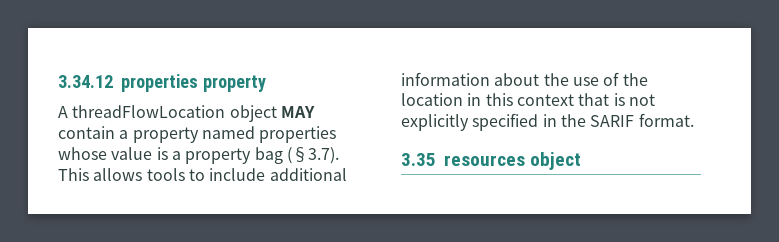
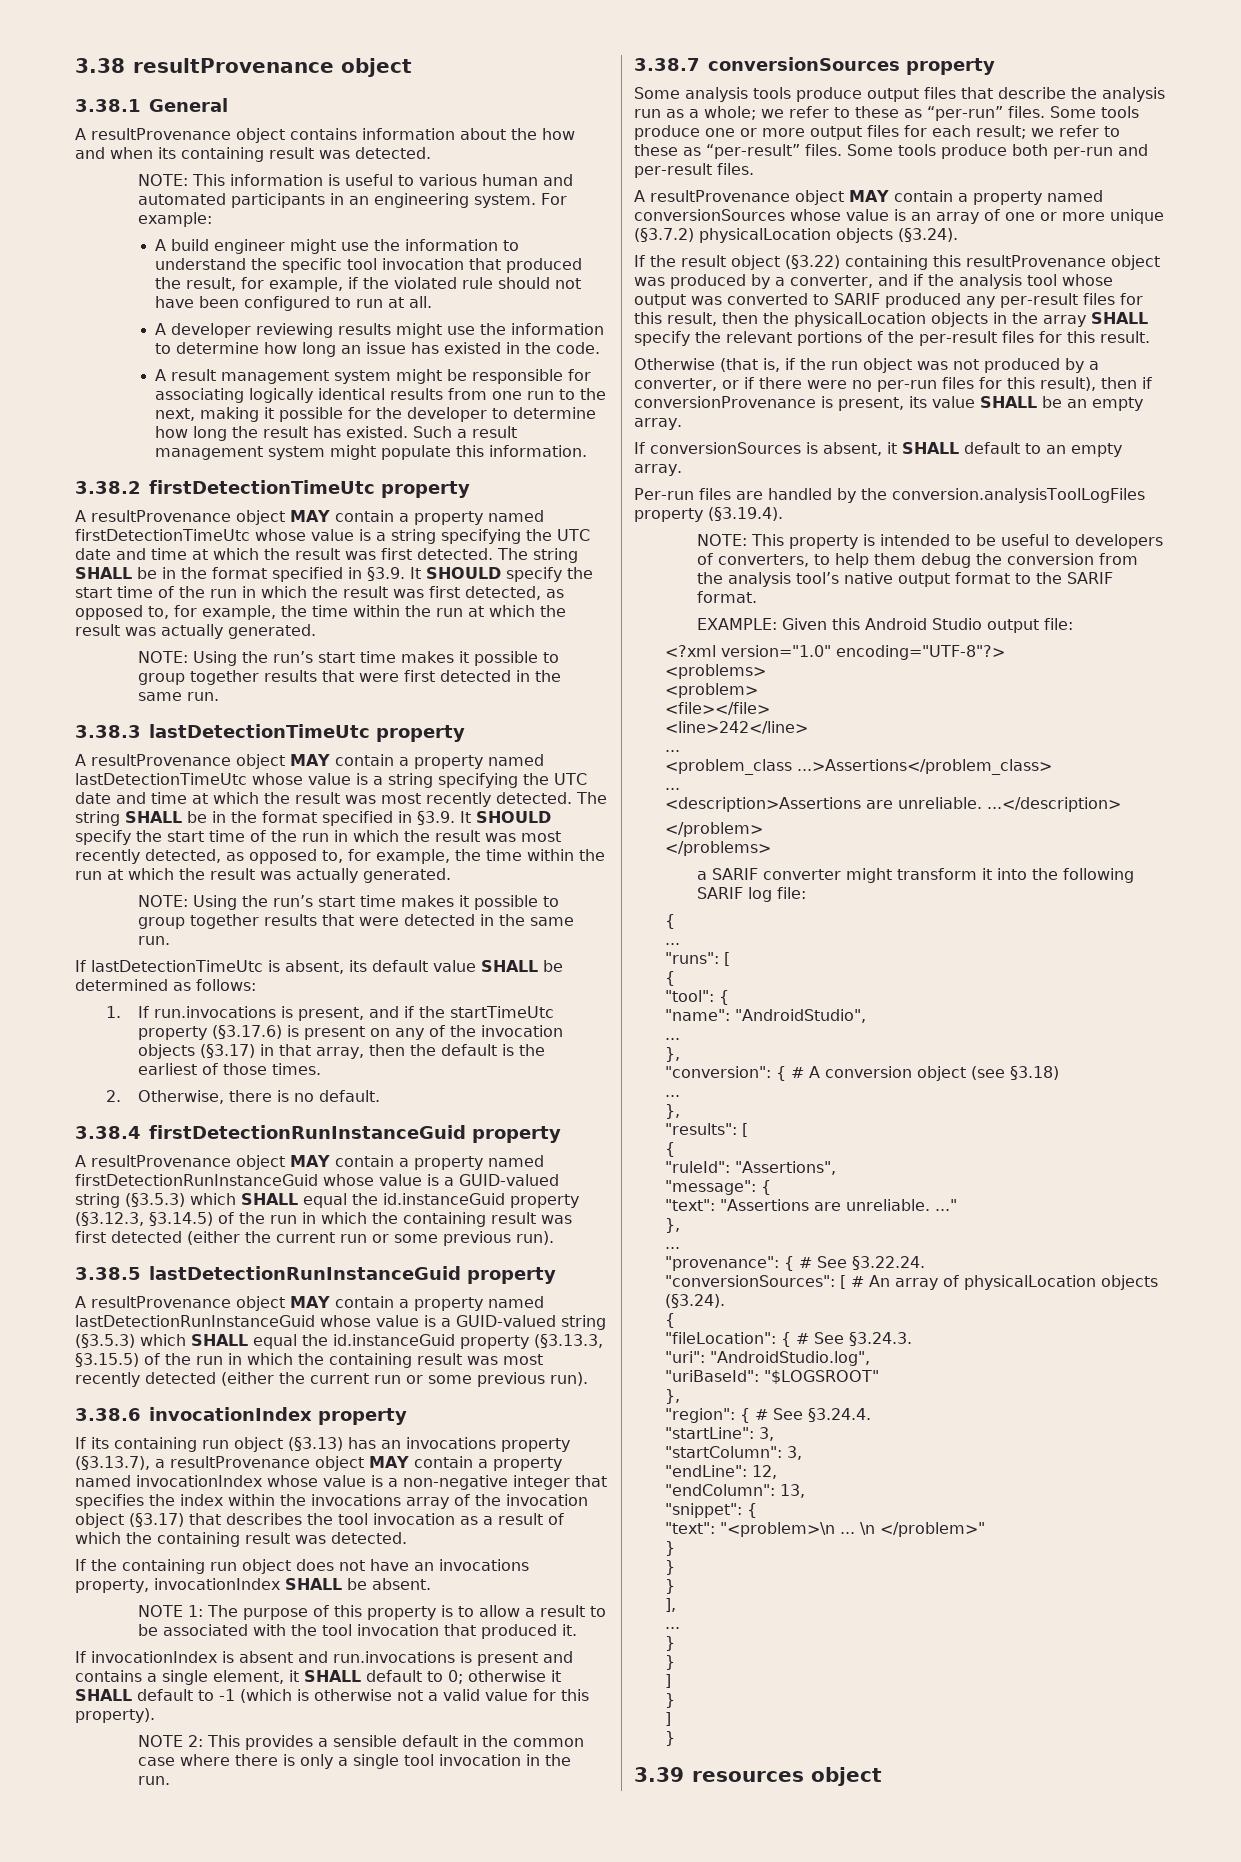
- 3.34.12 properties property
- A threadFlowLocation object MAY contain a property named properties whose value is a property bag (§3.7). This allows tools to include additional information about the use of the location in this context that is not explicitly specified in the SARIF format.
- 3.35 resources object
+ 3.38 resultProvenance object
+ 3.38.1 General
+ A resultProvenance object contains information about the how and when its containing result was detected.
+ NOTE: This information is useful to various human and automated participants in an engineering system. For example:
+ A build engineer might use the information to understand the specific tool invocation that produced the result, for example, if the violated rule should not have been configured to run at all.
+ A developer reviewing results might use the information to determine how long an issue has existed in the code.
+ A result management system might be responsible for associating logically identical results from one run to the next, making it possible for the developer to determine how long the result has existed. Such a result management system might populate this information.
+ 3.38.2 firstDetectionTimeUtc property
+ A resultProvenance object MAY contain a property named firstDetectionTimeUtc whose value is a string specifying the UTC date and time at which the result was first detected. The string SHALL be in the format specified in §3.9. It SHOULD specify the start time of the run in which the result was first detected, as opposed to, for example, the time within the run at which the result was actually generated.
+ NOTE: Using the run’s start time makes it possible to group together results that were first detected in the same run.
+ 3.38.3 lastDetectionTimeUtc property
+ A resultProvenance object MAY contain a property named lastDetectionTimeUtc whose value is a string specifying the UTC date and time at which the result was most recently detected. The string SHALL be in the format specified in §3.9. It SHOULD specify the start time of the run in which the result was most recently detected, as opposed to, for example, the time within the run at which the result was actually generated.
+ NOTE: Using the run’s start time makes it possible to group together results that were detected in the same run.
+ If lastDetectionTimeUtc is absent, its default value SHALL be determined as follows:
+ 1. If run.invocations is present, and if the startTimeUtc property (§3.17.6) is present on any of the invocation objects (§3.17) in that array, then the default is the earliest of those times.
+ 2. Otherwise, there is no default.
+ 3.38.4 firstDetectionRunInstanceGuid property
+ A resultProvenance object MAY contain a property named firstDetectionRunInstanceGuid whose value is a GUID-valued string (§3.5.3) which SHALL equal the id.instanceGuid property (§3.12.3, §3.14.5) of the run in which the containing result was first detected (either the current run or some previous run).
+ 3.38.5 lastDetectionRunInstanceGuid property
+ A resultProvenance object MAY contain a property named lastDetectionRunInstanceGuid whose value is a GUID-valued string (§3.5.3) which SHALL equal the id.instanceGuid property (§3.13.3, §3.15.5) of the run in which the containing result was most recently detected (either the current run or some previous run).
+ 3.38.6 invocationIndex property
+ If its containing run object (§3.13) has an invocations property (§3.13.7), a resultProvenance object MAY contain a property named invocationIndex whose value is a non-negative integer that specifies the index within the invocations array of the invocation object (§3.17) that describes the tool invocation as a result of which the containing result was detected.
+ If the containing run object does not have an invocations property, invocationIndex SHALL be absent.
+ NOTE 1: The purpose of this property is to allow a result to be associated with the tool invocation that produced it.
+ If invocationIndex is absent and run.invocations is present and contains a single element, it SHALL default to 0; otherwise it SHALL default to -1 (which is otherwise not a valid value for this property).
+ NOTE 2: This provides a sensible default in the common case where there is only a single tool invocation in the run.
+ 3.38.7 conversionSources property
+ Some analysis tools produce output files that describe the analysis run as a whole; we refer to these as “per-run” files. Some tools produce one or more output files for each result; we refer to these as “per-result” files. Some tools produce both per-run and per-result files.
+ A resultProvenance object MAY contain a property named conversionSources whose value is an array of one or more unique (§3.7.2) physicalLocation objects (§3.24).
+ If the result object (§3.22) containing this resultProvenance object was produced by a converter, and if the analysis tool whose output was converted to SARIF produced any per-result files for this result, then the physicalLocation objects in the array SHALL specify the relevant portions of the per-result files for this result.
+ Otherwise (that is, if the run object was not produced by a converter, or if there were no per-run files for this result), then if conversionProvenance is present, its value SHALL be an empty array.
+ If conversionSources is absent, it SHALL default to an empty array.
+ Per-run files are handled by the conversion.analysisToolLogFiles property (§3.19.4).
+ NOTE: This property is intended to be useful to developers of converters, to help them debug the conversion from the analysis tool’s native output format to the SARIF format.
+ EXAMPLE: Given this Android Studio output file:
+ <?xml version="1.0" encoding="UTF-8"?>
+ <problems>
+ <problem>
+ <file></file>
+ <line>242</line>
+ ...
+ <problem_class ...>Assertions</problem_class>
+ ...
+ <description>Assertions are unreliable. ...</description>
+ </problem>
+ </problems>
+ a SARIF converter might transform it into the following SARIF log file:
+ {
+ ...
+ "runs": [
+ {
+ "tool": {
+ "name": "AndroidStudio",
+ ...
+ },
+ "conversion": { # A conversion object (see §3.18)
+ ...
+ },
+ "results": [
+ {
+ "ruleId": "Assertions",
+ "message": {
+ "text": "Assertions are unreliable. ..."
+ },
+ ...
+ "provenance": { # See §3.22.24.
+ "conversionSources": [ # An array of physicalLocation objects (§3.24).
+ {
+ "fileLocation": { # See §3.24.3.
+ "uri": "AndroidStudio.log",
+ "uriBaseId": "$LOGSROOT"
+ },
+ "region": { # See §3.24.4.
+ "startLine": 3,
+ "startColumn": 3,
+ "endLine": 12,
+ "endColumn": 13,
+ "snippet": {
+ "text": "<problem>\n ... \n </problem>"
+ }
+ }
+ }
+ ],
+ ...
+ }
+ }
+ ]
+ }
+ ]
+ }
+ 3.39 resources object

